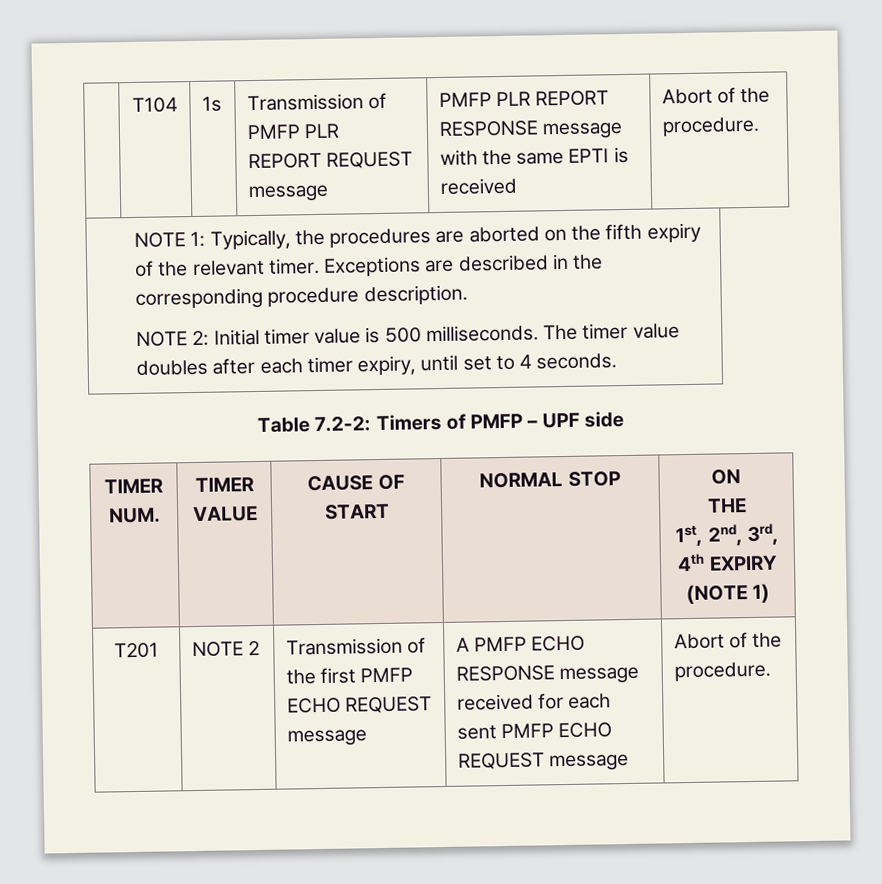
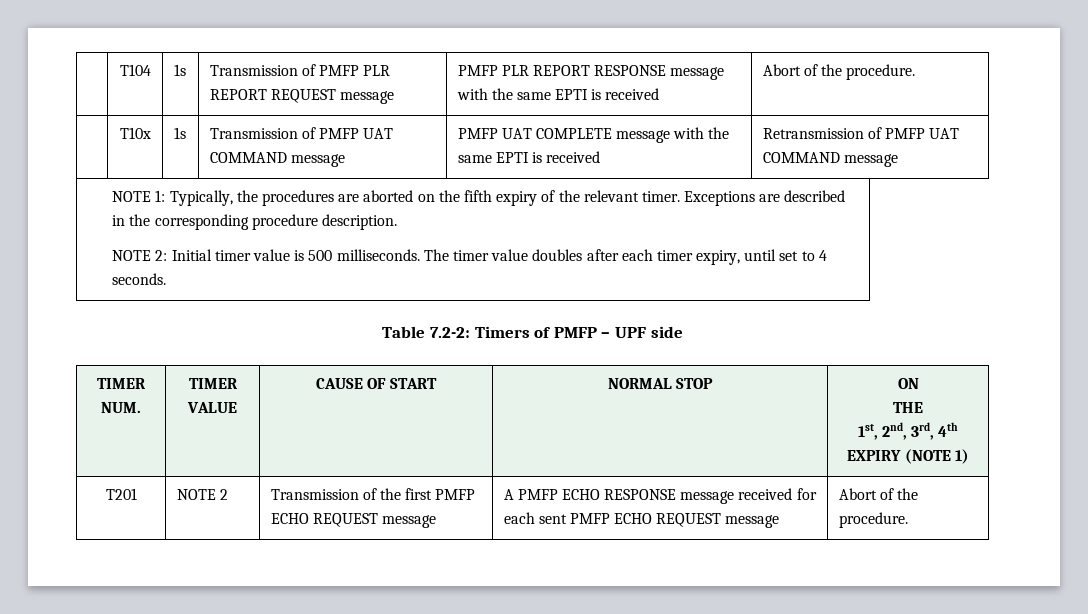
+ | T10x | 1s | Transmission of PMFP UAT COMMAND message | PMFP UAT COMPLETE message with the same EPTI is received | Retransmission of PMFP UAT COMMAND message

